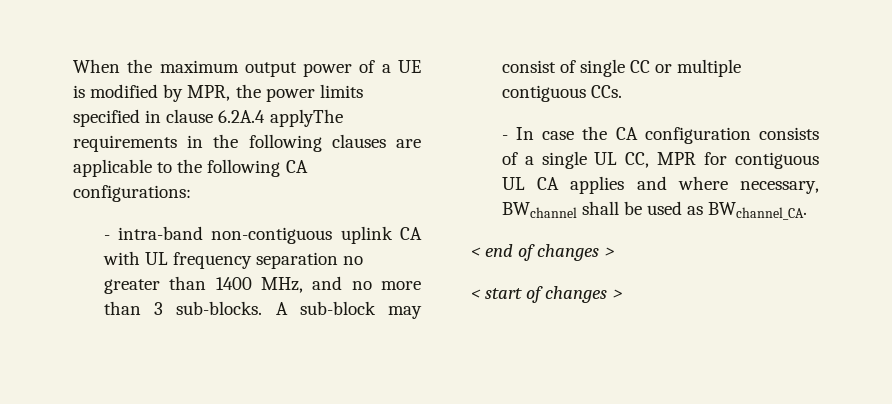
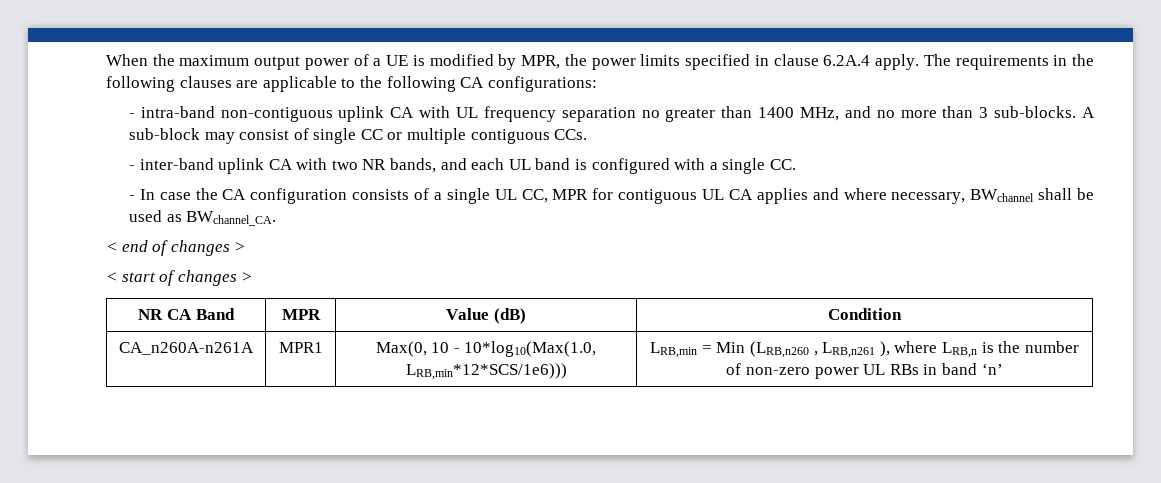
- When the maximum output power of a UE is modified by MPR, the power limits specified in clause 6.2A.4 applyThe requirements in the following clauses are applicable to the following CA configurations:
+ When the maximum output power of a UE is modified by MPR, the power limits specified in clause 6.2A.4 apply. The requirements in the following clauses are applicable to the following CA configurations:
+ - inter-band uplink CA with two NR bands, and each UL band is configured with a single CC.
+ NR CA Band | MPR | Value (dB) | Condition
+ CA_n260A-n261A | MPR1 | Max(0, 10 - 10*log10(Max(1.0, LRB,min*12*SCS/1e6))) | LRB,min = Min (LRB,n260 , LRB,n261 ), where LRB,n is the number of non-zero power UL RBs in band ‘n’

